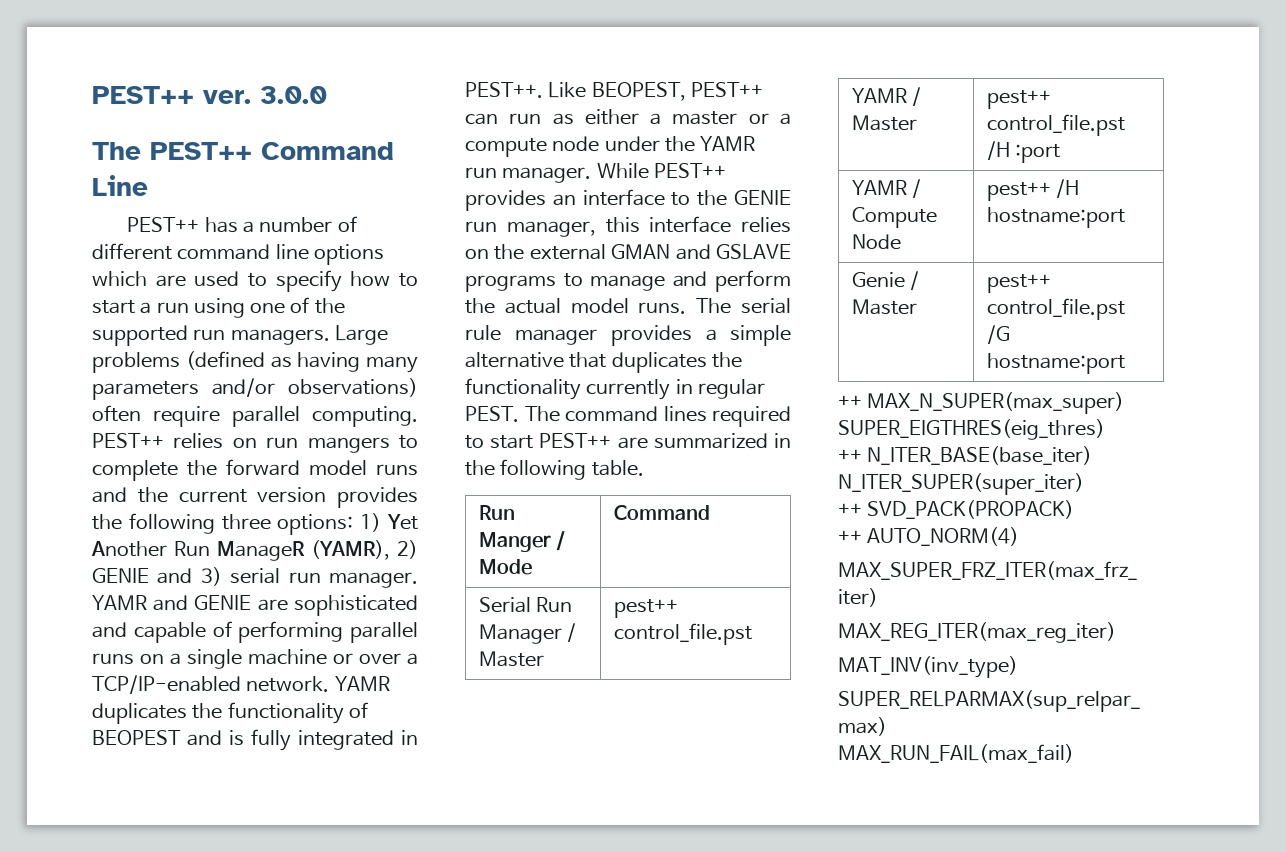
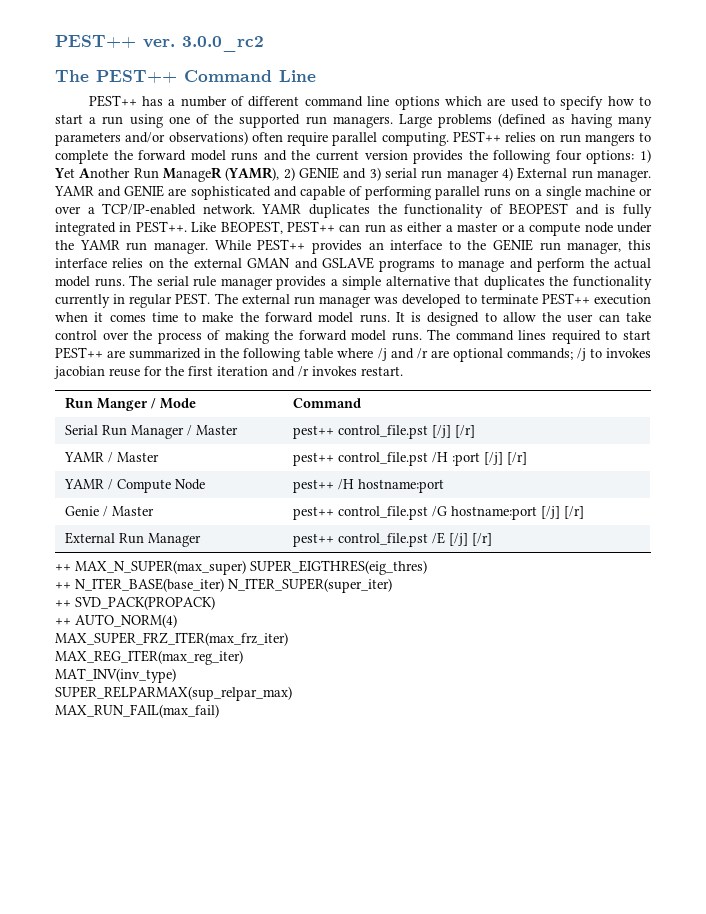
- 3.0.0
+ 3.0.0_rc2
- PEST++ relies on run mangers to complete the forward model runs and the current version provides the following three options: 1) Yet Another Run ManageR (YAMR), 2) GENIE and 3) serial run manager.
+ PEST++ relies on run mangers to complete the forward model runs and the current version provides the following four options: 1) Yet Another Run ManageR (YAMR), 2) GENIE and 3) serial run manager 4) External run manager.
- The command lines required to start PEST++ are summarized in the following table.
+ The external run manager was developed to terminate PEST++ execution when it comes time to make the forward model runs. It is designed to allow the user can take control over the process of making the forward model runs. The command lines required to start PEST++ are summarized in the following table where /j and /r are optional commands; /j to invokes jacobian reuse for the first iteration and /r invokes restart.
- Serial Run Manager / Master | pest++ control_file.pst
+ Serial Run Manager / Master | pest++ control_file.pst [/j] [/r]
- YAMR / Master | pest++ control_file.pst /H :port
+ YAMR / Master | pest++ control_file.pst /H :port [/j] [/r]
- Genie / Master | pest++ control_file.pst /G hostname:port
+ Genie / Master | pest++ control_file.pst /G hostname:port [/j] [/r]
+ External Run Manager | pest++ control_file.pst /E [/j] [/r]

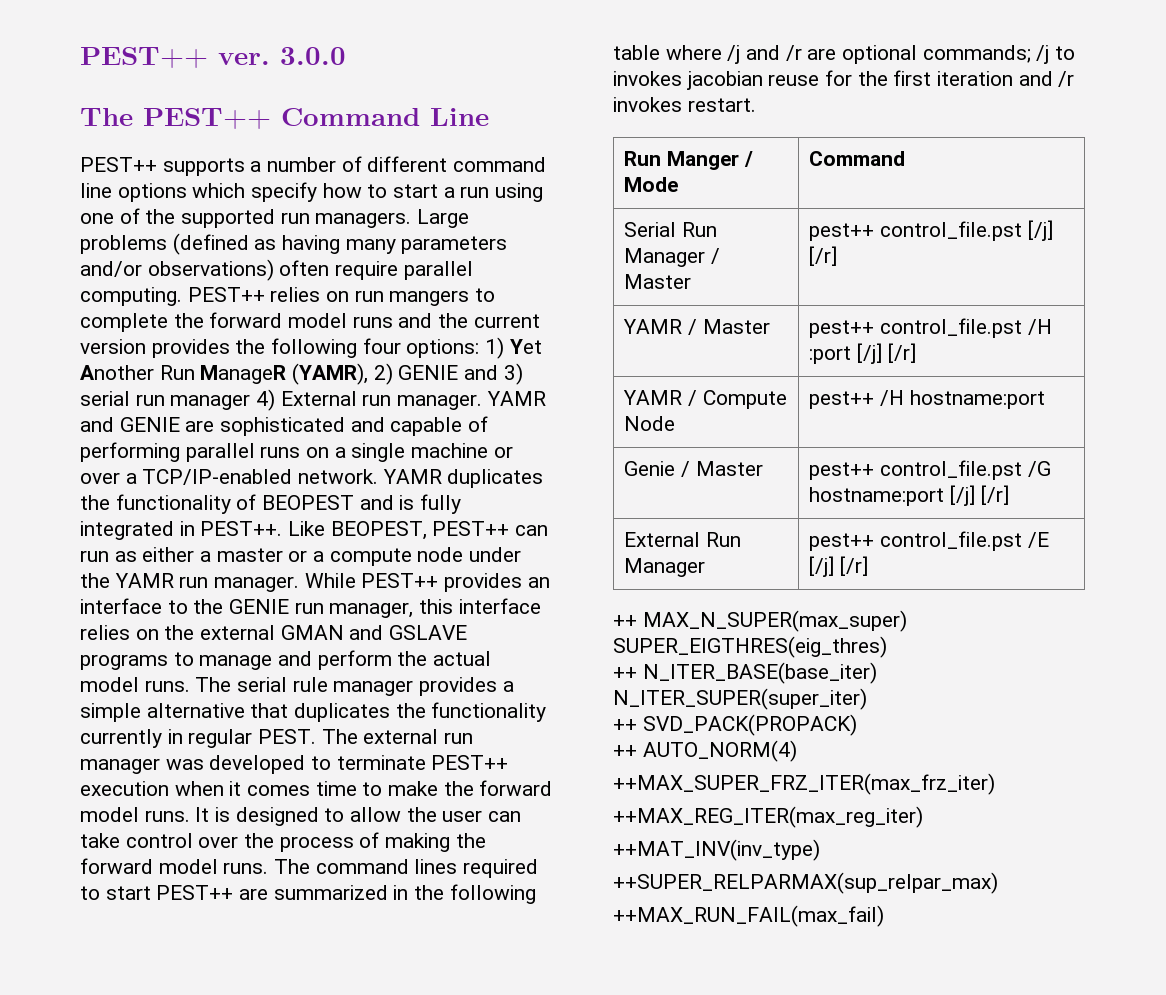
- 3.0.0_rc2
+ 3.0.0
- PEST++ has a number of different command line options which are used to specify how to start a run using one of the supported run managers.
+ PEST++ supports a number of different command line options which specify how to start a run using one of the supported run managers.
- MAX_SUPER_FRZ_ITER(max_frz_iter)
- MAX_REG_ITER(max_reg_iter)
- MAT_INV(inv_type)
- SUPER_RELPARMAX(sup_relpar_max)
- MAX_RUN_FAIL(max_fail)
+ ++MAX_SUPER_FRZ_ITER(max_frz_iter)
+ ++MAX_REG_ITER(max_reg_iter)
+ ++MAT_INV(inv_type)
+ ++SUPER_RELPARMAX(sup_relpar_max)
+ ++MAX_RUN_FAIL(max_fail)

